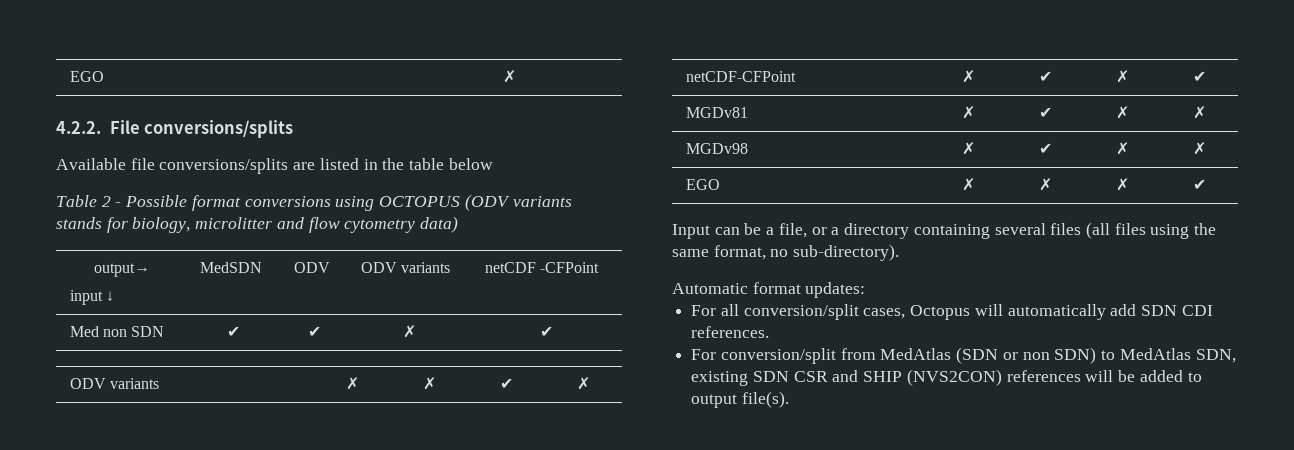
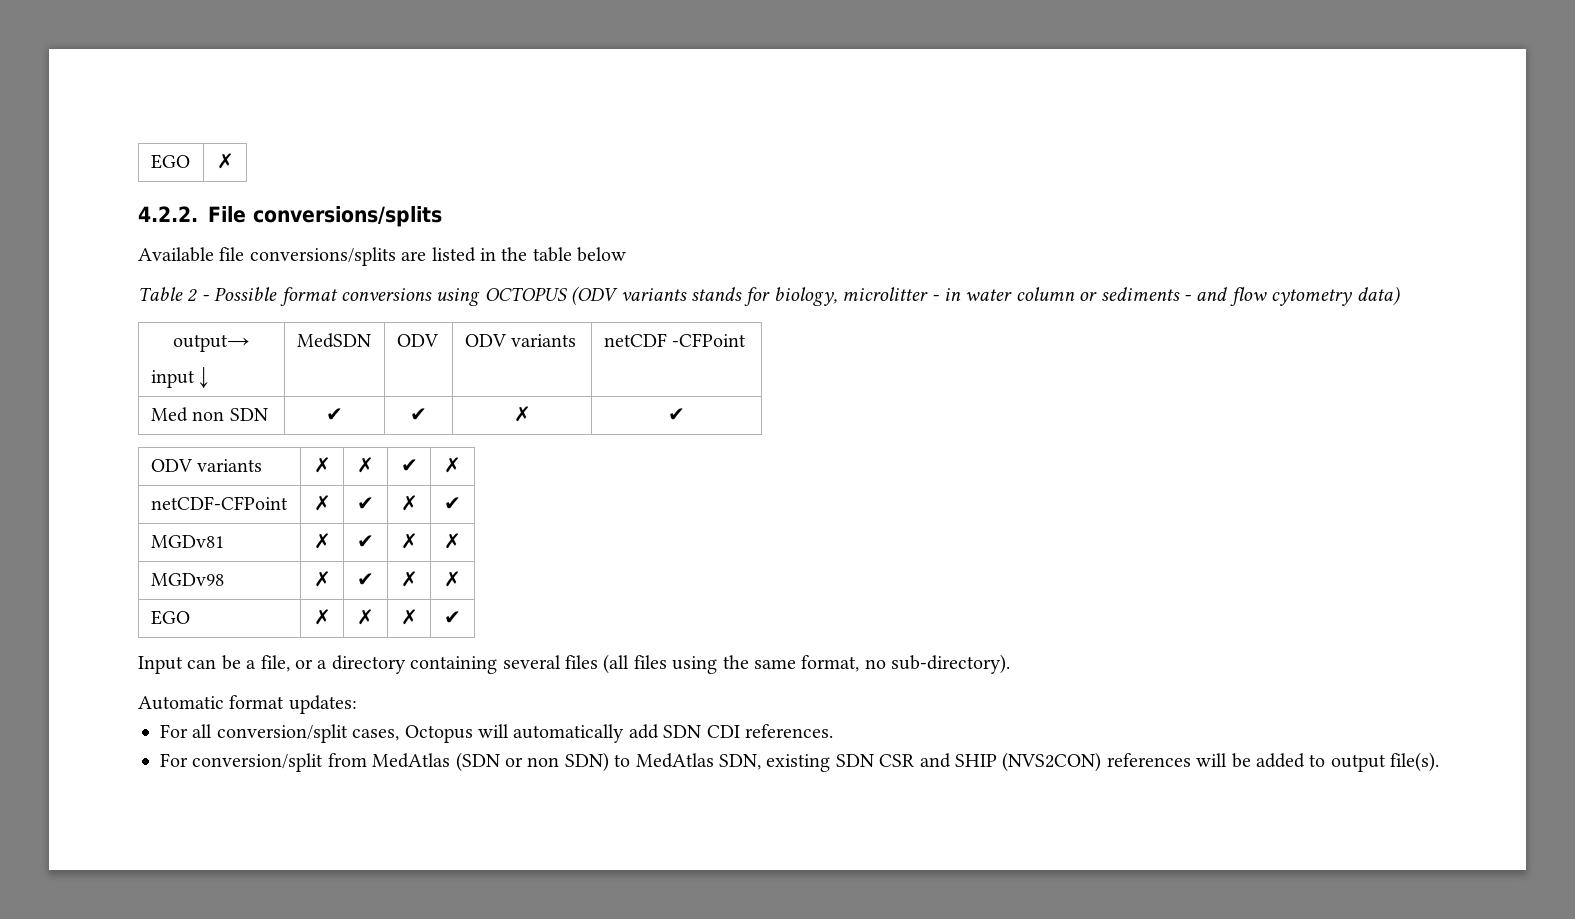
- Table 2 - Possible format conversions using OCTOPUS (ODV variants stands for biology, microlitter and flow cytometry data)
+ Table 2 - Possible format conversions using OCTOPUS (ODV variants stands for biology, microlitter - in water column or sediments - and flow cytometry data)

